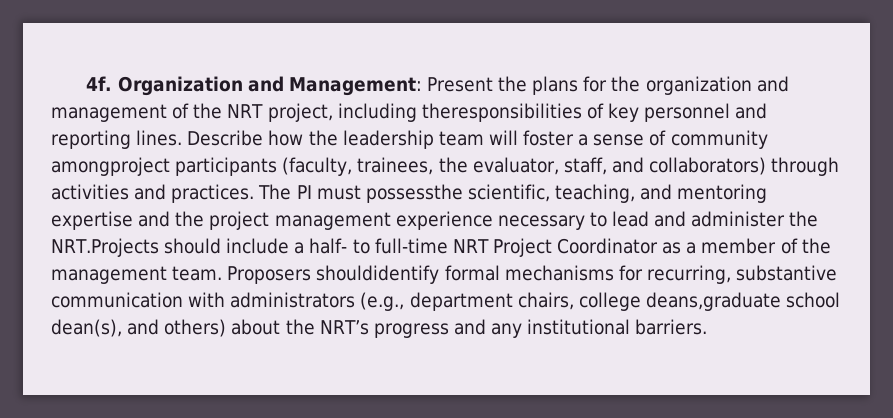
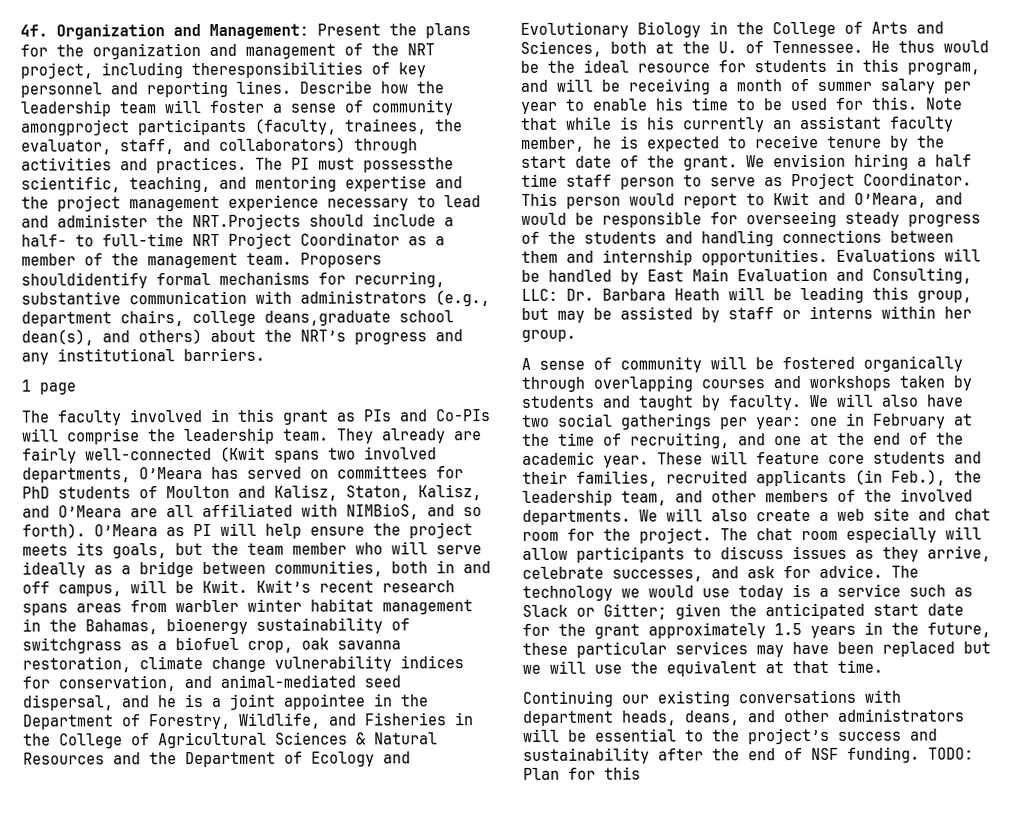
+ 1 page
+ The faculty involved in this grant as PIs and Co-PIs will comprise the leadership team. They already are fairly well-connected (Kwit spans two involved departments, O’Meara has served on committees for PhD students of Moulton and Kalisz, Staton, Kalisz, and O’Meara are all affiliated with NIMBioS, and so forth). O’Meara as PI will help ensure the project meets its goals, but the team member who will serve ideally as a bridge between communities, both in and off campus, will be Kwit. Kwit’s recent research spans areas from warbler winter habitat management in the Bahamas, bioenergy sustainability of switchgrass as a biofuel crop, oak savanna restoration, climate change vulnerability indices for conservation, and animal-mediated seed dispersal, and he is a joint appointee in the Department of Forestry, Wildlife, and Fisheries in the College of Agricultural Sciences & Natural Resources and the Department of Ecology and Evolutionary Biology in the College of Arts and Sciences, both at the U. of Tennessee. He thus would be the ideal resource for students in this program, and will be receiving a month of summer salary per year to enable his time to be used for this. Note that while is his currently an assistant faculty member, he is expected to receive tenure by the start date of the grant. We envision hiring a half time staff person to serve as Project Coordinator. This person would report to Kwit and O’Meara, and would be responsible for overseeing steady progress of the students and handling connections between them and internship opportunities. Evaluations will be handled by East Main Evaluation and Consulting, LLC: Dr. Barbara Heath will be leading this group, but may be assisted by staff or interns within her group.
+ A sense of community will be fostered organically through overlapping courses and workshops taken by students and taught by faculty. We will also have two social gatherings per year: one in February at the time of recruiting, and one at the end of the academic year. These will feature core students and their families, recruited applicants (in Feb.), the leadership team, and other members of the involved departments. We will also create a web site and chat room for the project. The chat room especially will allow participants to discuss issues as they arrive, celebrate successes, and ask for advice. The technology we would use today is a service such as Slack or Gitter; given the anticipated start date for the grant approximately 1.5 years in the future, these particular services may have been replaced but we will use the equivalent at that time.
+ Continuing our existing conversations with department heads, deans, and other administrators will be essential to the project’s success and sustainability after the end of NSF funding. TODO: Plan for this

